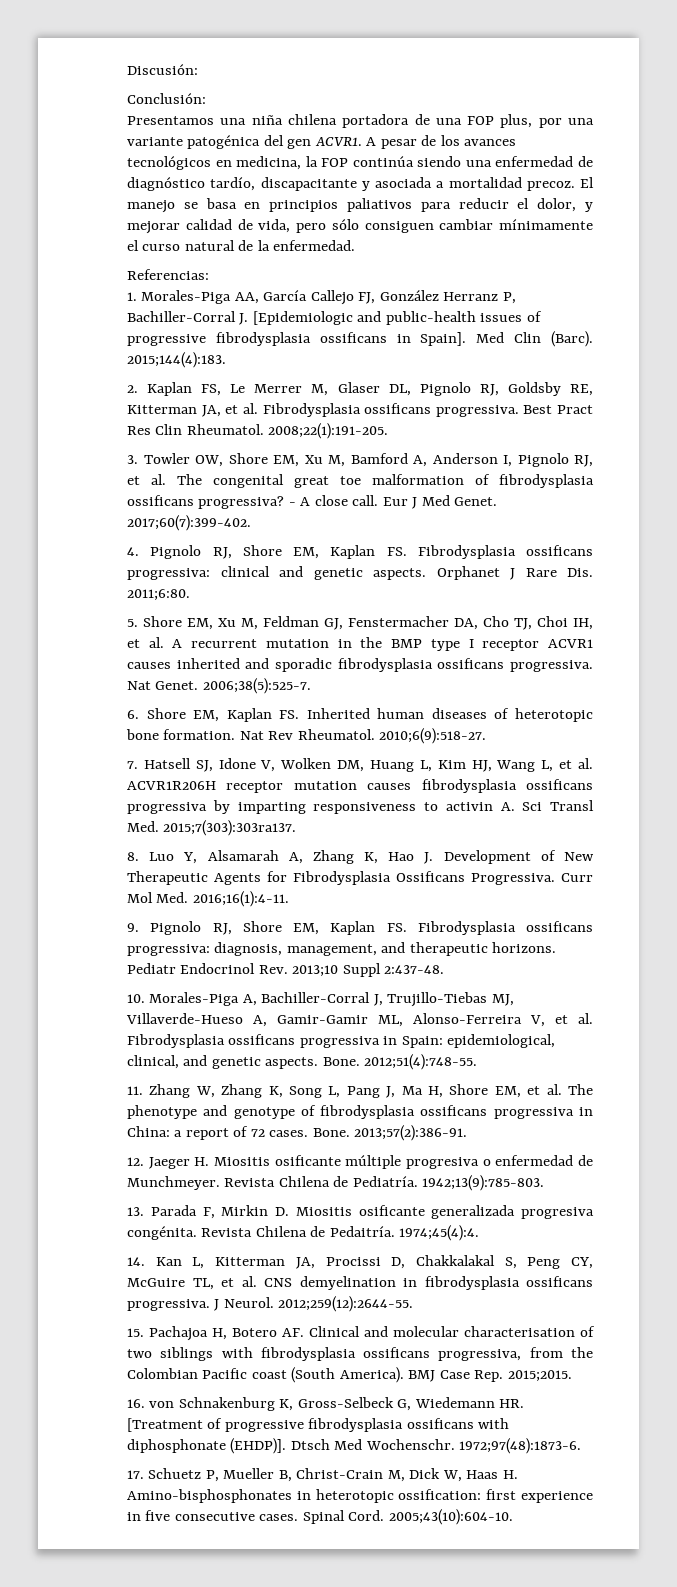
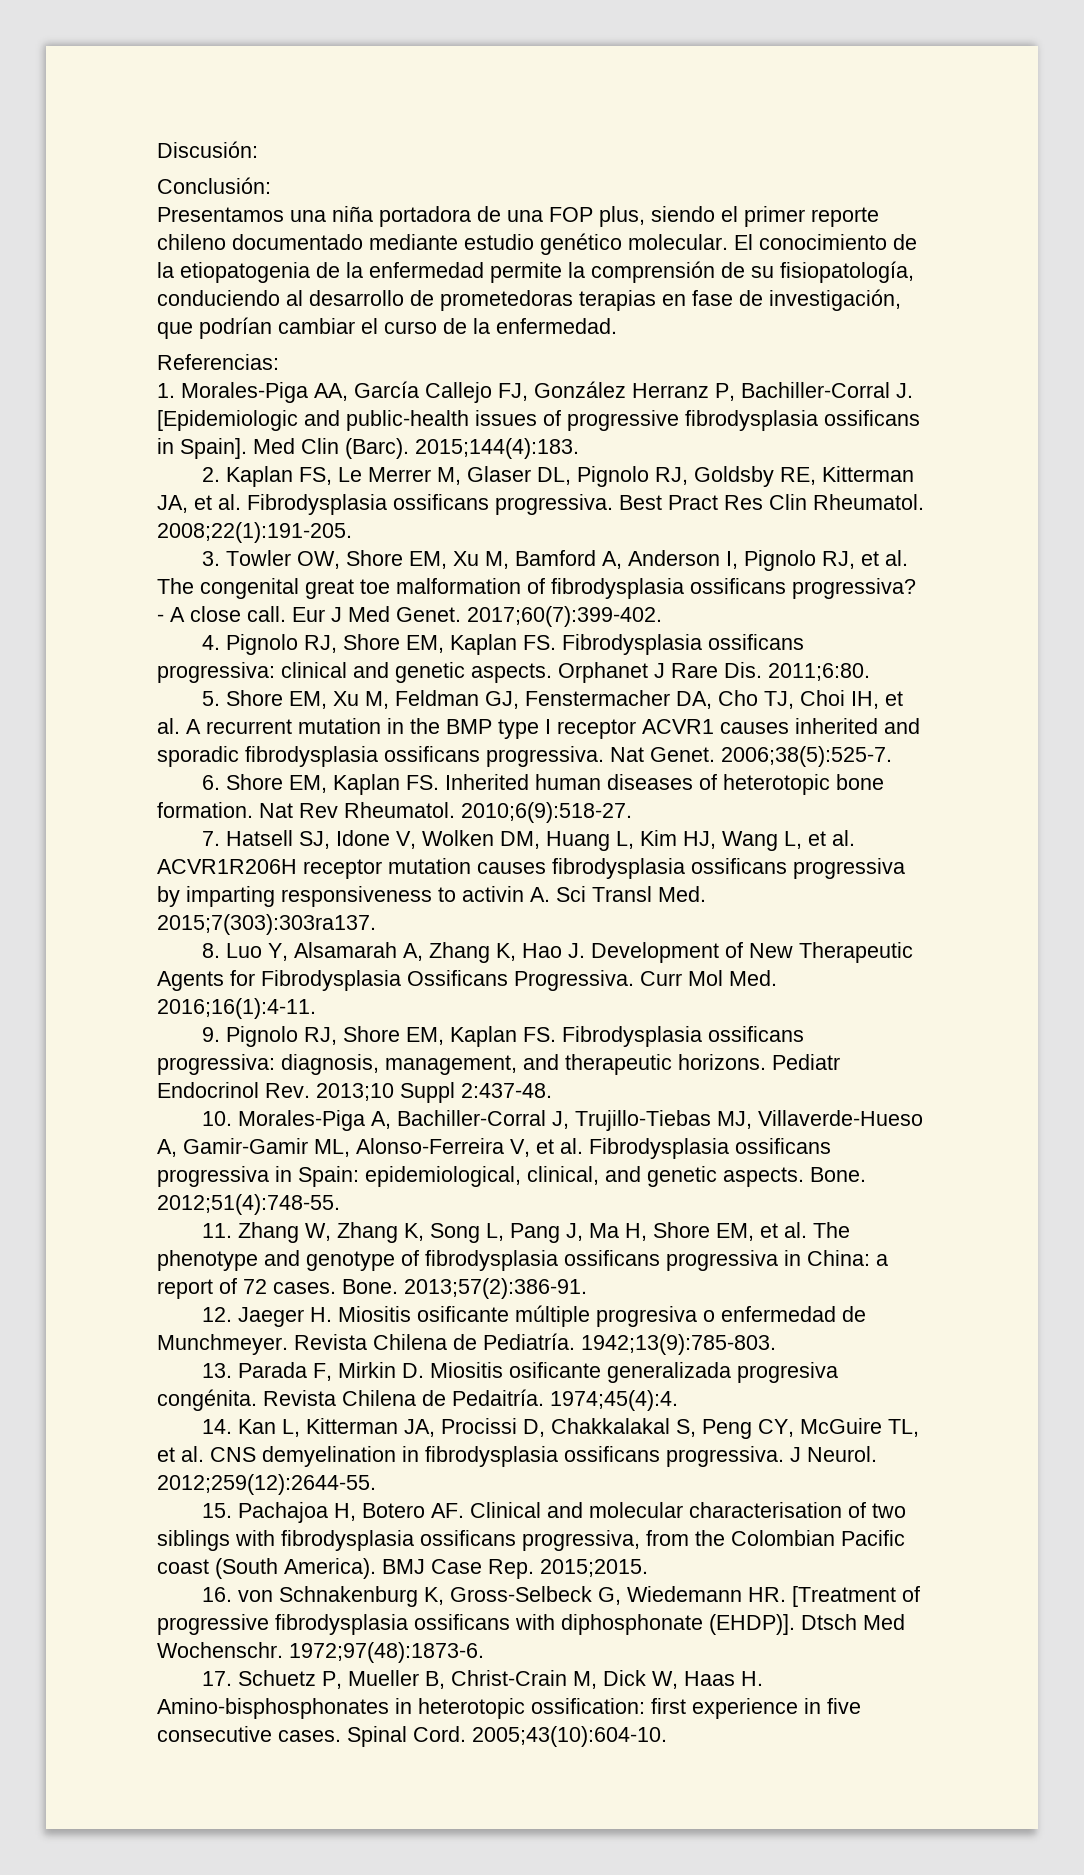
- Presentamos una niña chilena portadora de una FOP plus, por una variante patogénica del gen ACVR1. A pesar de los avances tecnológicos en medicina, la FOP continúa siendo una enfermedad de diagnóstico tardío, discapacitante y asociada a mortalidad precoz. El manejo se basa en principios paliativos para reducir el dolor, y mejorar calidad de vida, pero sólo consiguen cambiar mínimamente el curso natural de la enfermedad.
+ Presentamos una niña portadora de una FOP plus, siendo el primer reporte chileno documentado mediante estudio genético molecular. El conocimiento de la etiopatogenia de la enfermedad permite la comprensión de su fisiopatología, conduciendo al desarrollo de prometedoras terapias en fase de investigación, que podrían cambiar el curso de la enfermedad.

